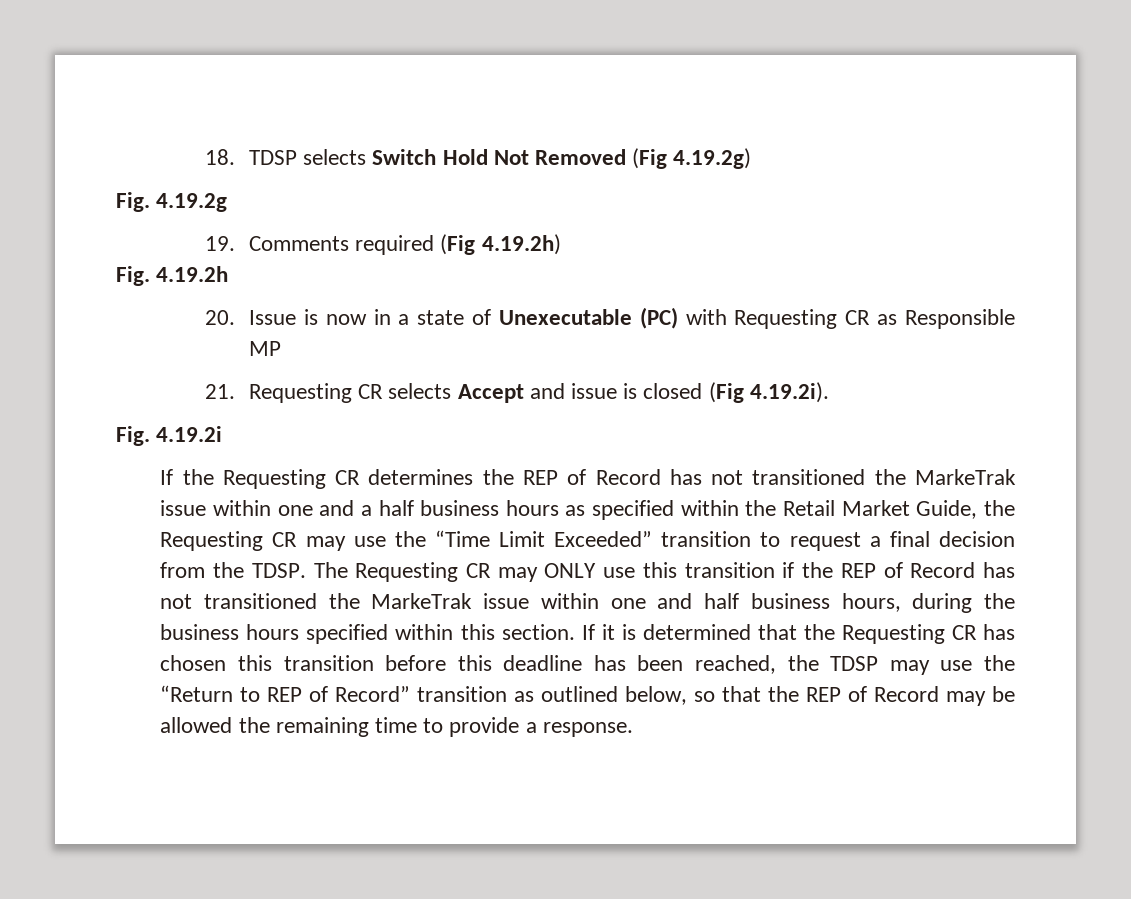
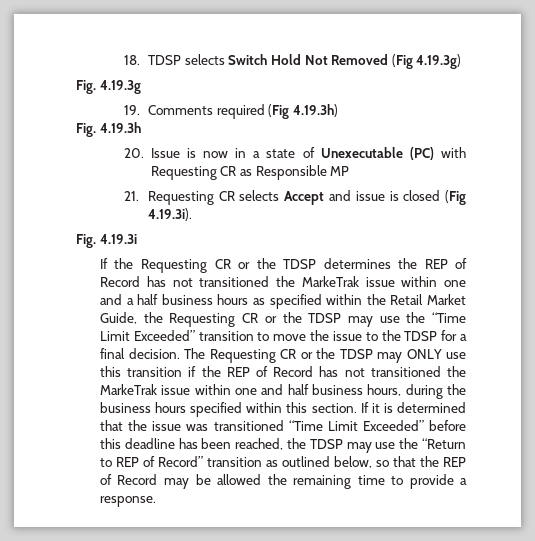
- 18. TDSP selects Switch Hold Not Removed (Fig 4.19.2g)
- Fig. 4.19.2g
+ 18. TDSP selects Switch Hold Not Removed (Fig 4.19.3g)
+ Fig. 4.19.3g
- 19. Comments required (Fig 4.19.2h)
- Fig. 4.19.2h
+ 19. Comments required (Fig 4.19.3h)
+ Fig. 4.19.3h
- 21. Requesting CR selects Accept and issue is closed (Fig 4.19.2i).
- Fig. 4.19.2i
+ 21. Requesting CR selects Accept and issue is closed (Fig 4.19.3i).
+ Fig. 4.19.3i
- If the Requesting CR determines the REP of Record has not transitioned the MarkeTrak issue within one and a half business hours as specified within the Retail Market Guide, the Requesting CR may use the “Time Limit Exceeded” transition to request a final decision from the TDSP. The Requesting CR may ONLY use this transition if the REP of Record has not transitioned the MarkeTrak issue within one and half business hours, during the business hours specified within this section.
+ If the Requesting CR or the TDSP determines the REP of Record has not transitioned the MarkeTrak issue within one and a half business hours as specified within the Retail Market Guide, the Requesting CR or the TDSP may use the “Time Limit Exceeded” transition to move the issue to the TDSP for a final decision. The Requesting CR or the TDSP may ONLY use this transition if the REP of Record has not transitioned the MarkeTrak issue within one and half business hours, during the business hours specified within this section.
- If it is determined that the Requesting CR has chosen this transition before this deadline has been reached, the TDSP may use the “Return to REP of Record” transition as outlined below, so that the REP of Record may be allowed the remaining time to provide a response.
+ If it is determined that the issue was transitioned “Time Limit Exceeded” before this deadline has been reached, the TDSP may use the “Return to REP of Record” transition as outlined below, so that the REP of Record may be allowed the remaining time to provide a response.

